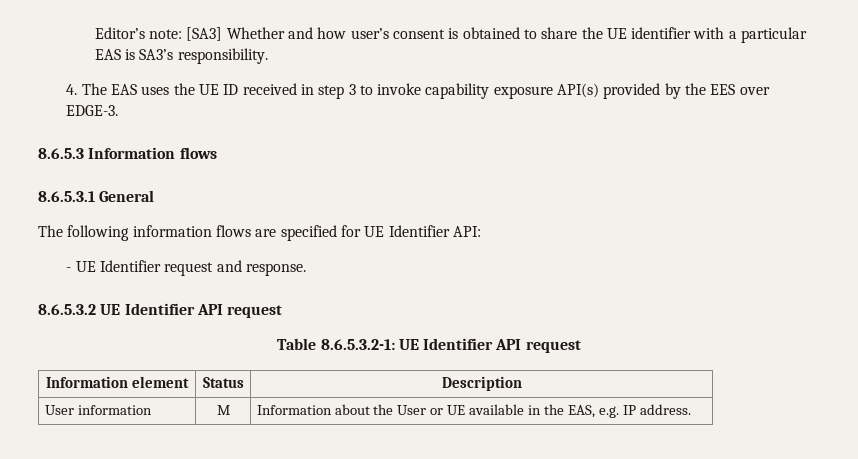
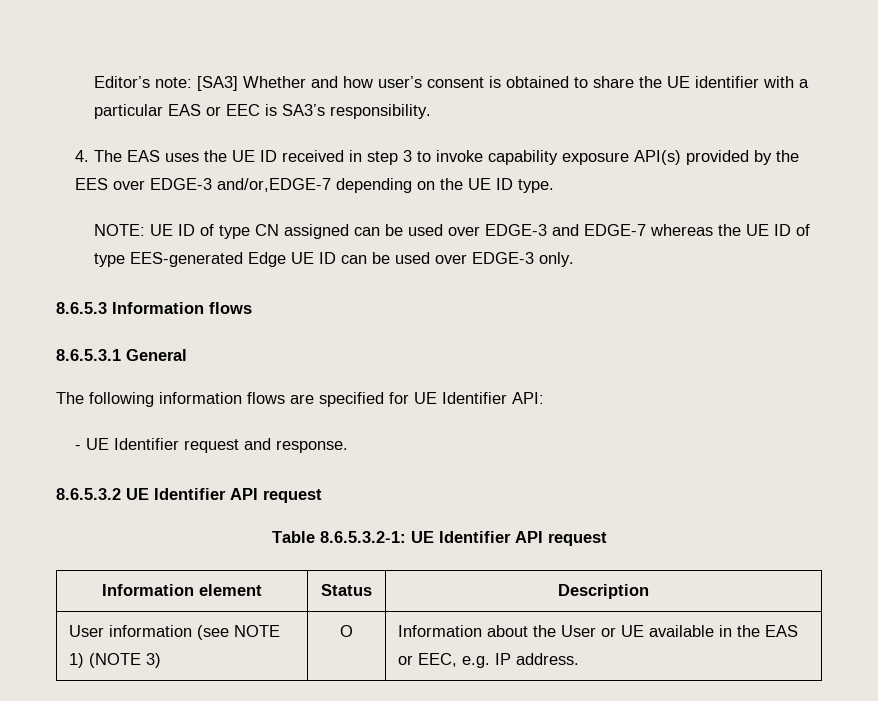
- Editor’s note: [SA3] Whether and how user’s consent is obtained to share the UE identifier with a particular EAS is SA3’s responsibility.
+ Editor’s note: [SA3] Whether and how user’s consent is obtained to share the UE identifier with a particular EAS or EEC is SA3’s responsibility.
- 4. The EAS uses the UE ID received in step 3 to invoke capability exposure API(s) provided by the EES over EDGE-3.
+ 4. The EAS uses the UE ID received in step 3 to invoke capability exposure API(s) provided by the EES over EDGE-3 and/or,EDGE-7 depending on the UE ID type.
+ NOTE: UE ID of type CN assigned can be used over EDGE-3 and EDGE-7 whereas the UE ID of type EES-generated Edge UE ID can be used over EDGE-3 only.
- User information | M | Information about the User or UE available in the EAS, e.g. IP address.
+ User information (see NOTE 1) (NOTE 3) | O | Information about the User or UE available in the EAS or EEC, e.g. IP address.

